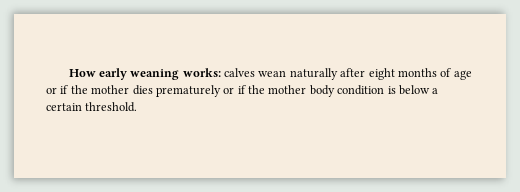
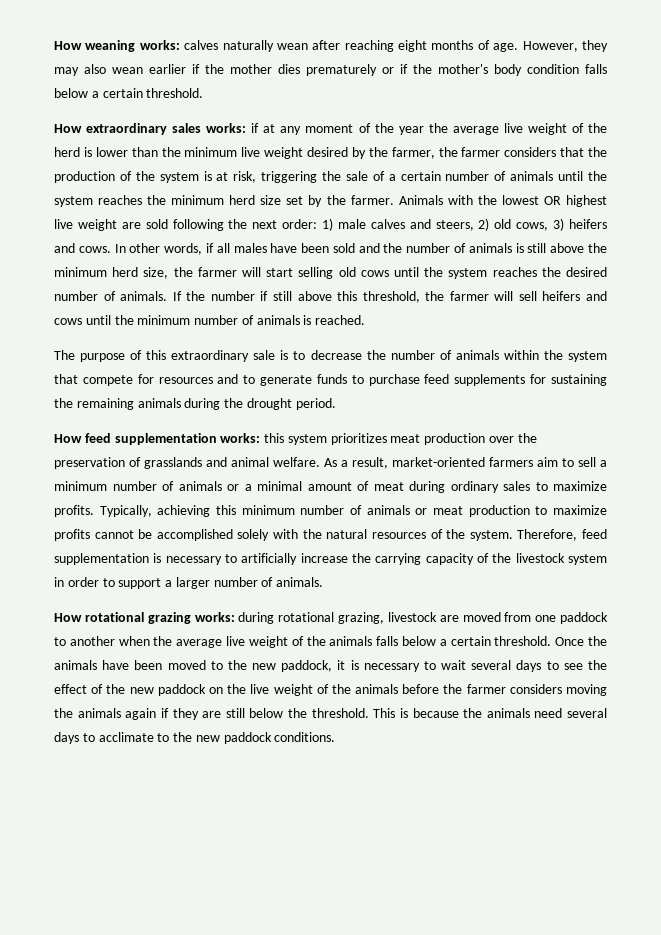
- How early weaning works: calves wean naturally after eight months of age or if the mother dies prematurely or if the mother body condition is below a certain threshold.
+ How weaning works: calves naturally wean after reaching eight months of age. However, they may also wean earlier if the mother dies prematurely or if the mother's body condition falls below a certain threshold.
+ How extraordinary sales works: if at any moment of the year the average live weight of the herd is lower than the minimum live weight desired by the farmer, the farmer considers that the production of the system is at risk, triggering the sale of a certain number of animals until the system reaches the minimum herd size set by the farmer. Animals with the lowest OR highest live weight are sold following the next order: 1) male calves and steers, 2) old cows, 3) heifers and cows. In other words, if all males have been sold and the number of animals is still above the minimum herd size, the farmer will start selling old cows until the system reaches the desired number of animals. If the number if still above this threshold, the farmer will sell heifers and cows until the minimum number of animals is reached.
+ The purpose of this extraordinary sale is to decrease the number of animals within the system that compete for resources and to generate funds to purchase feed supplements for sustaining the remaining animals during the drought period.
+ How feed supplementation works: this system prioritizes meat production over the preservation of grasslands and animal welfare. As a result, market-oriented farmers aim to sell a minimum number of animals or a minimal amount of meat during ordinary sales to maximize profits. Typically, achieving this minimum number of animals or meat production to maximize profits cannot be accomplished solely with the natural resources of the system. Therefore, feed supplementation is necessary to artificially increase the carrying capacity of the livestock system in order to support a larger number of animals.
+ How rotational grazing works: during rotational grazing, livestock are moved from one paddock to another when the average live weight of the animals falls below a certain threshold. Once the animals have been moved to the new paddock, it is necessary to wait several days to see the effect of the new paddock on the live weight of the animals before the farmer considers moving the animals again if they are still below the threshold. This is because the animals need several days to acclimate to the new paddock conditions.

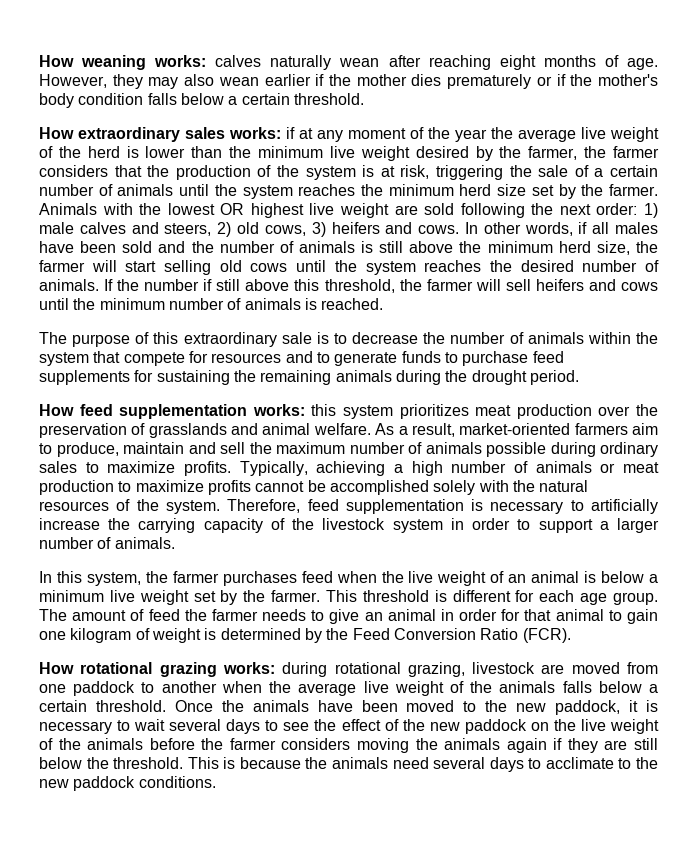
- As a result, market-oriented farmers aim to sell a minimum number of animals or a minimal amount of meat during ordinary sales to maximize profits.
+ As a result, market-oriented farmers aim to produce, maintain and sell the maximum number of animals possible during ordinary sales to maximize profits.
- Typically, achieving this minimum number of animals or meat production to maximize profits cannot be accomplished solely with the natural resources of the system.
+ Typically, achieving a high number of animals or meat production to maximize profits cannot be accomplished solely with the natural resources of the system.
+ In this system, the farmer purchases feed when the live weight of an animal is below a minimum live weight set by the farmer. This threshold is different for each age group. The amount of feed the farmer needs to give an animal in order for that animal to gain one kilogram of weight is determined by the Feed Conversion Ratio (FCR).

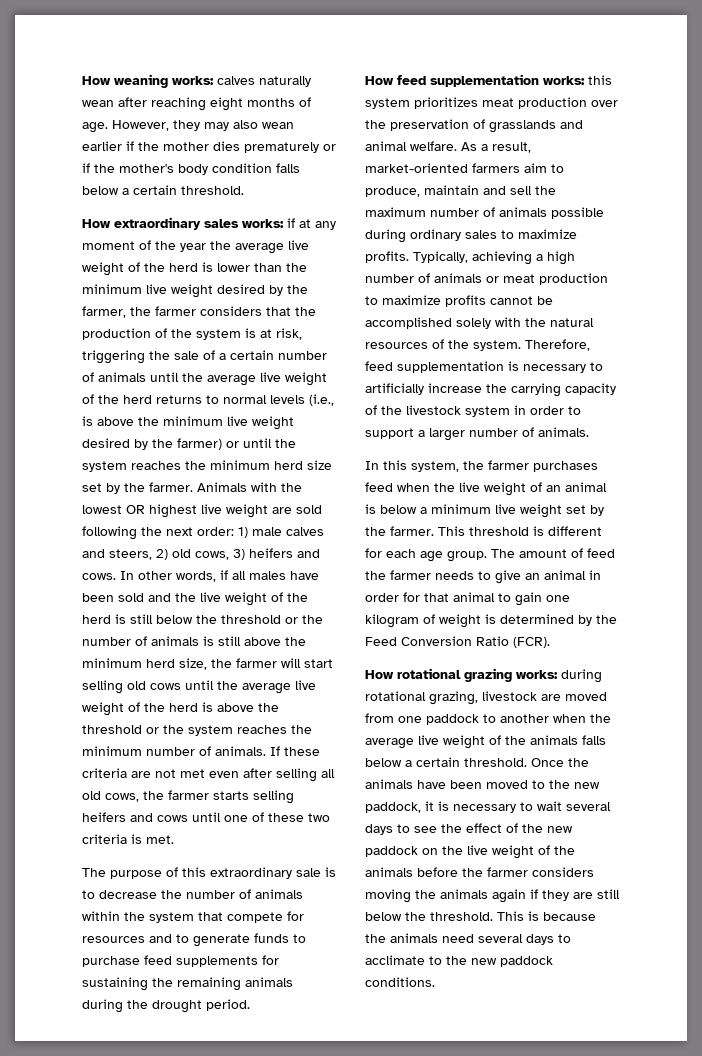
- if at any moment of the year the average live weight of the herd is lower than the minimum live weight desired by the farmer, the farmer considers that the production of the system is at risk, triggering the sale of a certain number of animals until the system reaches the minimum herd size set by the farmer.
+ if at any moment of the year the average live weight of the herd is lower than the minimum live weight desired by the farmer, the farmer considers that the production of the system is at risk, triggering the sale of a certain number of animals until the average live weight of the herd returns to normal levels (i.e., is above the minimum live weight desired by the farmer) or until the system reaches the minimum herd size set by the farmer.
- In other words, if all males have been sold and the number of animals is still above the minimum herd size, the farmer will start selling old cows until the system reaches the desired number of animals.
+ In other words, if all males have been sold and the live weight of the herd is still below the threshold or the number of animals is still above the minimum herd size, the farmer will start selling old cows until the average live weight of the herd is above the threshold or the system reaches the minimum number of animals.
- If the number if still above this threshold, the farmer will sell heifers and cows until the minimum number of animals is reached.
+ If these criteria are not met even after selling all old cows, the farmer starts selling heifers and cows until one of these two criteria is met.

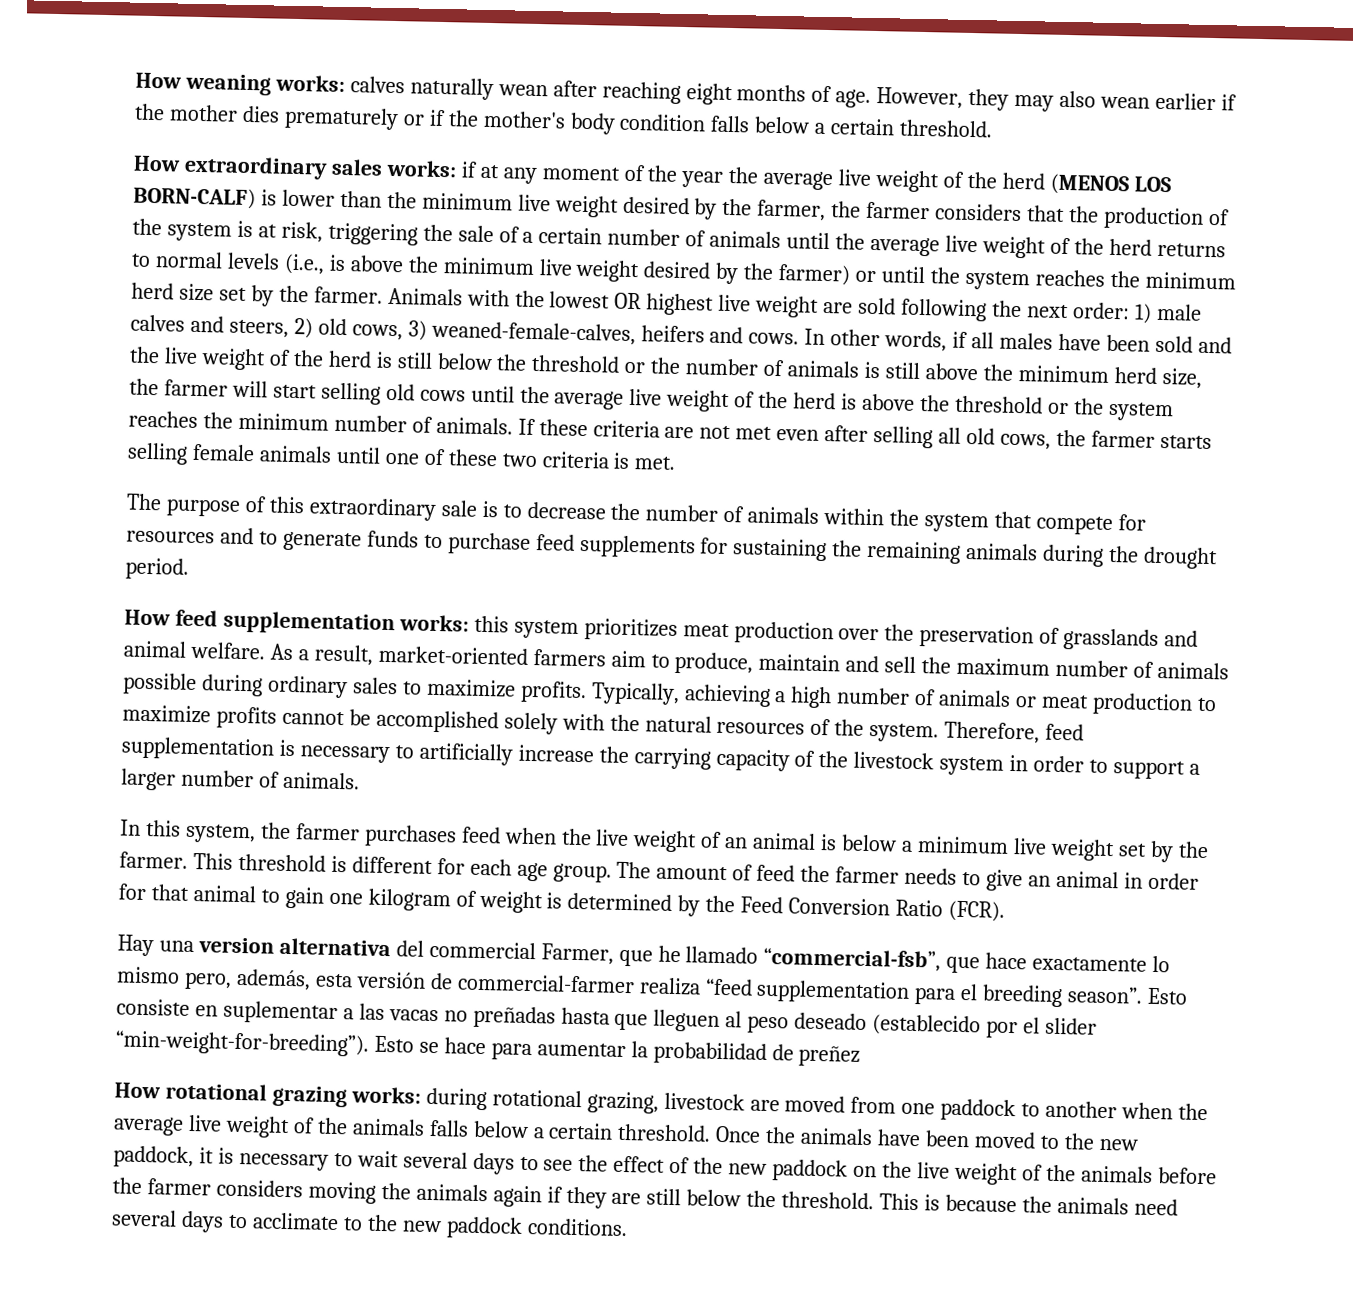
- if at any moment of the year the average live weight of the herd is lower than the minimum live weight desired by the farmer, the farmer considers that the production of the system is at risk, triggering the sale of a certain number of animals until the average live weight of the herd returns to normal levels (i.e., is above the minimum live weight desired by the farmer) or until the system reaches the minimum herd size set by the farmer.
+ if at any moment of the year the average live weight of the herd (MENOS LOS BORN-CALF) is lower than the minimum live weight desired by the farmer, the farmer considers that the production of the system is at risk, triggering the sale of a certain number of animals until the average live weight of the herd returns to normal levels (i.e., is above the minimum live weight desired by the farmer) or until the system reaches the minimum herd size set by the farmer.
- Animals with the lowest OR highest live weight are sold following the next order: 1) male calves and steers, 2) old cows, 3) heifers and cows.
+ Animals with the lowest OR highest live weight are sold following the next order: 1) male calves and steers, 2) old cows, 3) weaned-female-calves, heifers and cows.
- If these criteria are not met even after selling all old cows, the farmer starts selling heifers and cows until one of these two criteria is met.
+ If these criteria are not met even after selling all old cows, the farmer starts selling female animals until one of these two criteria is met.
+ Hay una version alternativa del commercial Farmer, que he llamado “commercial-fsb”, que hace exactamente lo mismo pero, además, esta versión de commercial-farmer realiza “feed supplementation para el breeding season”. Esto consiste en suplementar a las vacas no preñadas hasta que lleguen al peso deseado (establecido por el slider “min-weight-for-breeding”). Esto se hace para aumentar la probabilidad de preñez

